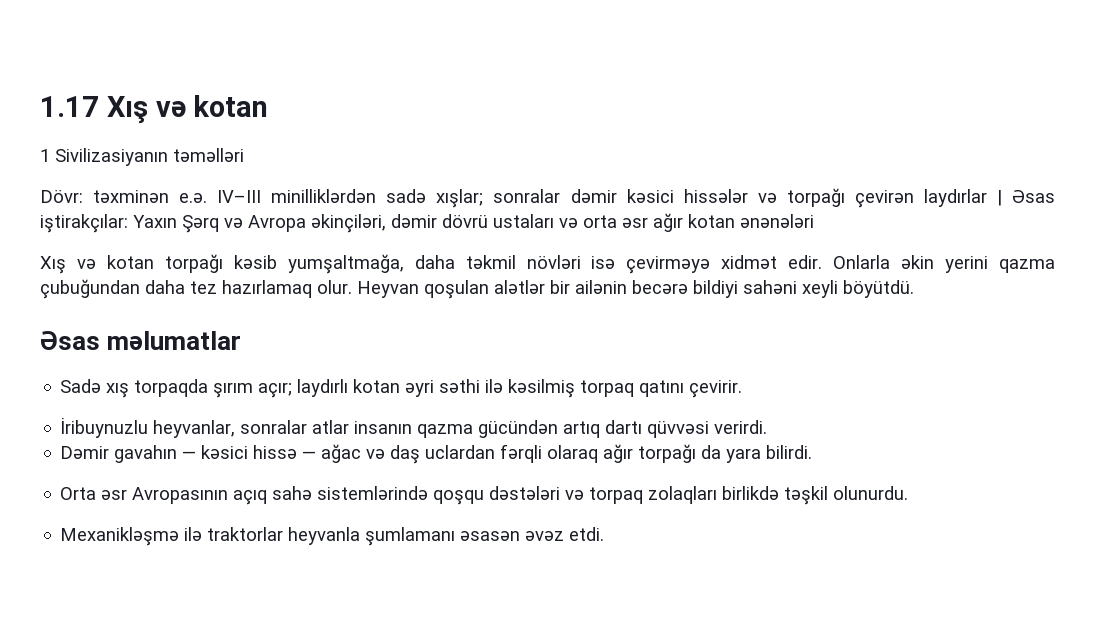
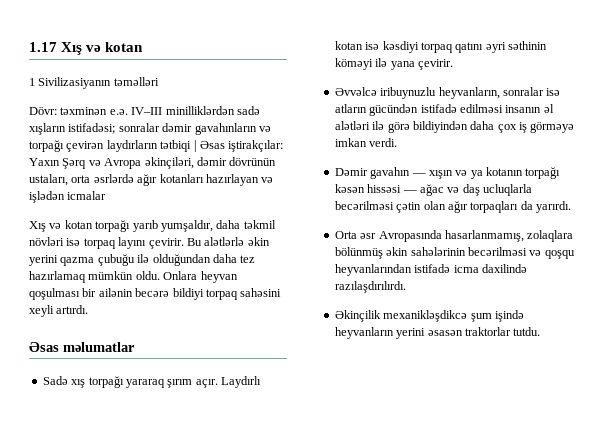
- Dövr: təxminən e.ə. IV–III minilliklərdən sadə xışlar; sonralar dəmir kəsici hissələr və torpağı çevirən laydırlar | Əsas iştirakçılar: Yaxın Şərq və Avropa əkinçiləri, dəmir dövrü ustaları və orta əsr ağır kotan ənənələri
+ Dövr: təxminən e.ə. IV–III minilliklərdən sadə xışların istifadəsi; sonralar dəmir gavahınların və torpağı çevirən laydırların tətbiqi | Əsas iştirakçılar: Yaxın Şərq və Avropa əkinçiləri, dəmir dövrünün ustaları, orta əsrlərdə ağır kotanları hazırlayan və işlədən icmalar
- Xış və kotan torpağı kəsib yumşaltmağa, daha təkmil növləri isə çevirməyə xidmət edir. Onlarla əkin yerini qazma çubuğundan daha tez hazırlamaq olur. Heyvan qoşulan alətlər bir ailənin becərə bildiyi sahəni xeyli böyütdü.
+ Xış və kotan torpağı yarıb yumşaldır, daha təkmil növləri isə torpaq layını çevirir. Bu alətlərlə əkin yerini qazma çubuğu ilə olduğundan daha tez hazırlamaq mümkün oldu. Onlara heyvan qoşulması bir ailənin becərə bildiyi torpaq sahəsini xeyli artırdı.
  Əsas məlumatlar
- Sadə xış torpaqda şırım açır; laydırlı kotan əyri səthi ilə kəsilmiş torpaq qatını çevirir.
- İribuynuzlu heyvanlar, sonralar atlar insanın qazma gücündən artıq dartı qüvvəsi verirdi.
- Dəmir gavahın — kəsici hissə — ağac və daş uclardan fərqli olaraq ağır torpağı da yara bilirdi.
- Orta əsr Avropasının açıq sahə sistemlərində qoşqu dəstələri və torpaq zolaqları birlikdə təşkil olunurdu.
- Mexanikləşmə ilə traktorlar heyvanla şumlamanı əsasən əvəz etdi.
+ Sadə xış torpağı yararaq şırım açır. Laydırlı kotan isə kəsdiyi torpaq qatını əyri səthinin köməyi ilə yana çevirir.
+ Əvvəlcə iribuynuzlu heyvanların, sonralar isə atların gücündən istifadə edilməsi insanın əl alətləri ilə görə bildiyindən daha çox iş görməyə imkan verdi.
+ Dəmir gavahın — xışın və ya kotanın torpağı kəsən hissəsi — ağac və daş ucluqlarla becərilməsi çətin olan ağır torpaqları da yarırdı.
+ Orta əsr Avropasında hasarlanmamış, zolaqlara bölünmüş əkin sahələrinin becərilməsi və qoşqu heyvanlarından istifadə icma daxilində razılaşdırılırdı.
+ Əkinçilik mexanikləşdikcə şum işində heyvanların yerini əsasən traktorlar tutdu.

